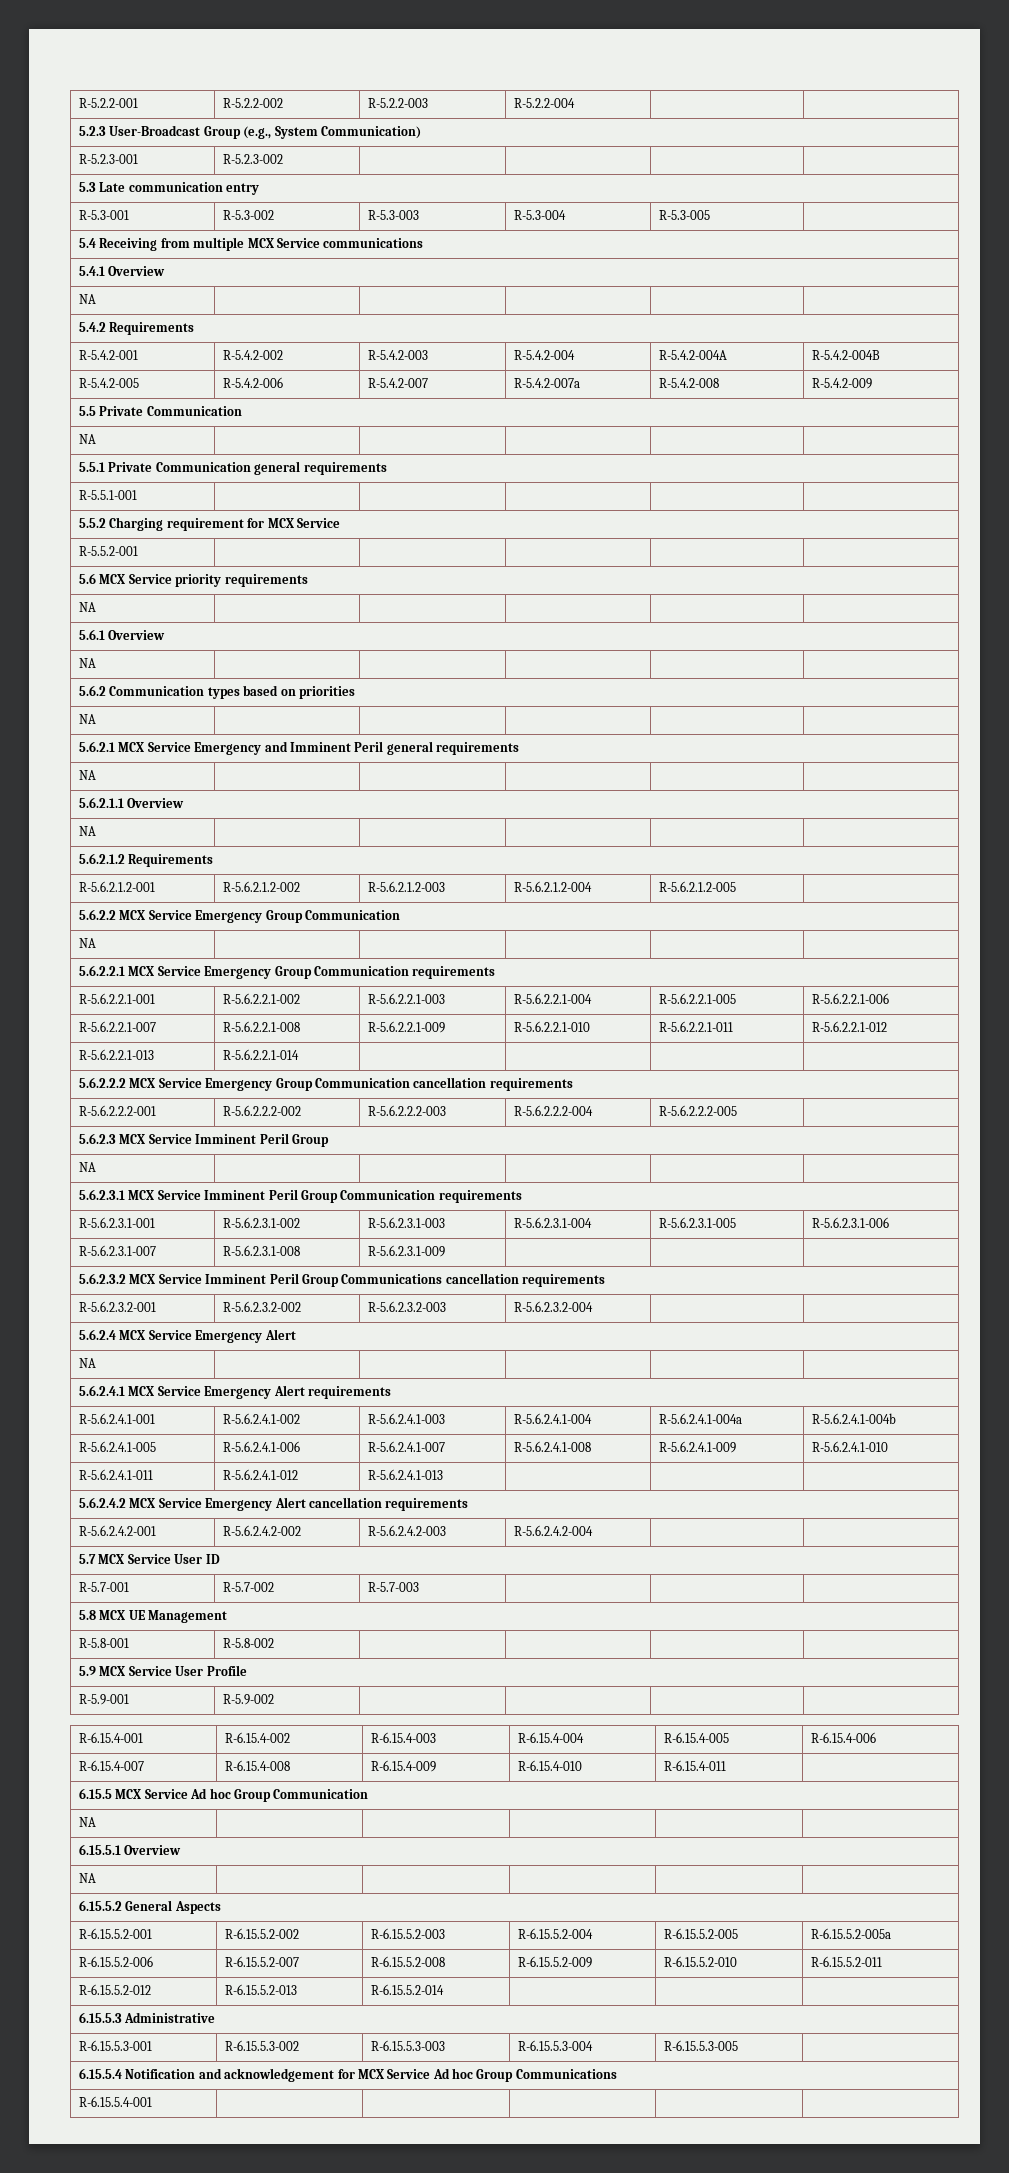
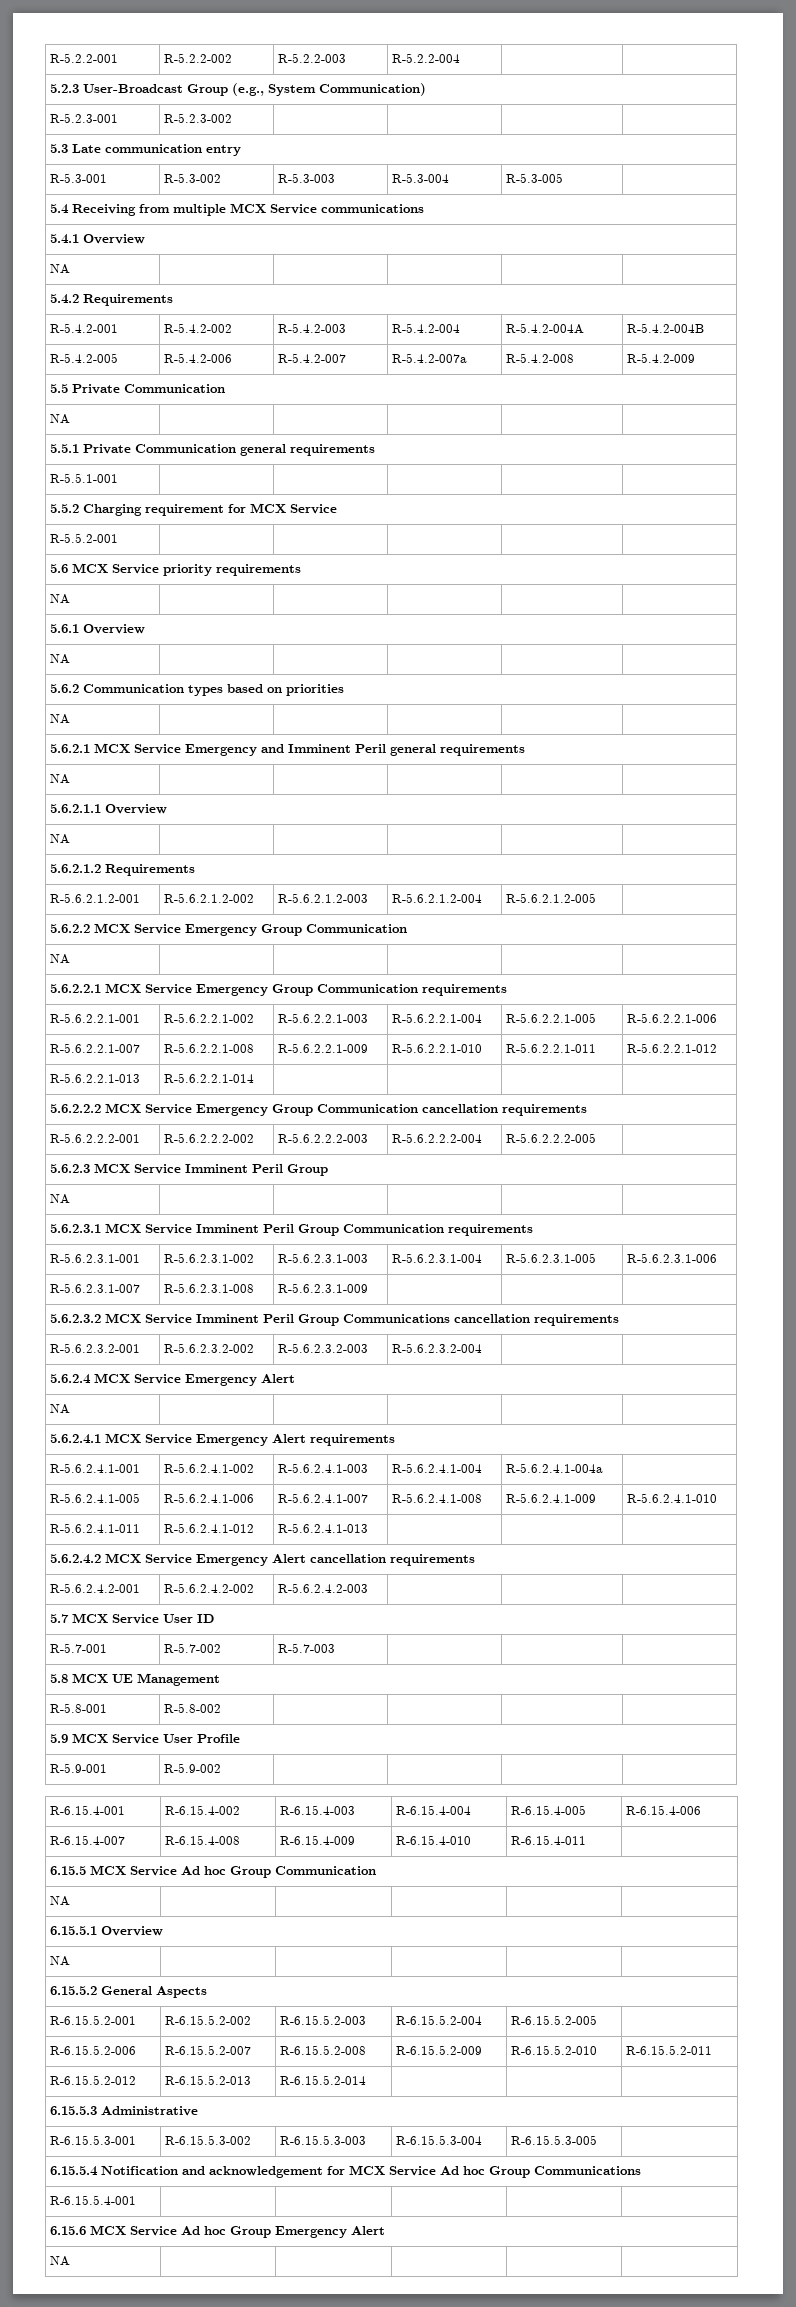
- R-5.6.2.4.1-001 | R-5.6.2.4.1-002 | R-5.6.2.4.1-003 | R-5.6.2.4.1-004 | R-5.6.2.4.1-004a | R-5.6.2.4.1-004b
+ R-5.6.2.4.1-001 | R-5.6.2.4.1-002 | R-5.6.2.4.1-003 | R-5.6.2.4.1-004 | R-5.6.2.4.1-004a |
- R-5.6.2.4.2-001 | R-5.6.2.4.2-002 | R-5.6.2.4.2-003 | R-5.6.2.4.2-004 | |
+ R-5.6.2.4.2-001 | R-5.6.2.4.2-002 | R-5.6.2.4.2-003 | | |
- R-6.15.5.2-001 | R-6.15.5.2-002 | R-6.15.5.2-003 | R-6.15.5.2-004 | R-6.15.5.2-005 | R-6.15.5.2-005a
+ R-6.15.5.2-001 | R-6.15.5.2-002 | R-6.15.5.2-003 | R-6.15.5.2-004 | R-6.15.5.2-005 |
+ 6.15.6 MCX Service Ad hoc Group Emergency Alert
+ NA | | | | |

